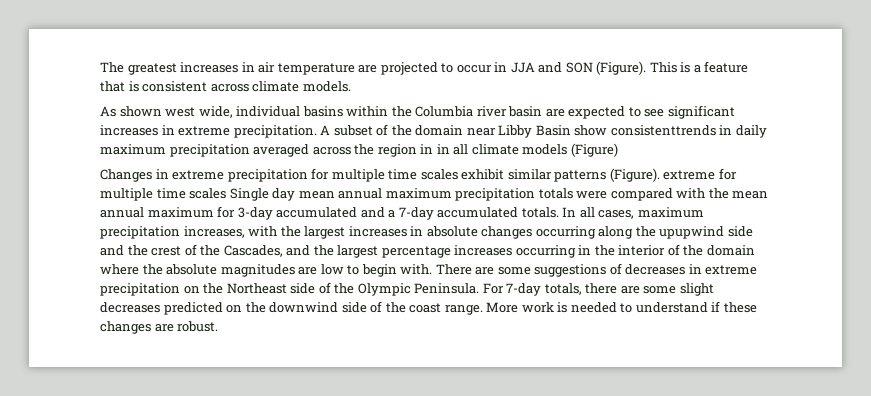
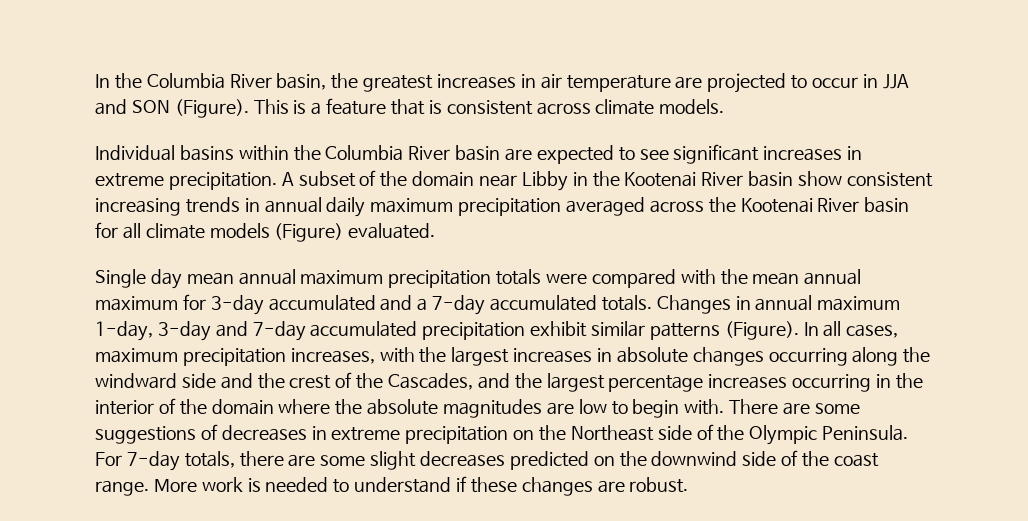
- The greatest increases in air temperature are projected to occur in JJA and SON (Figure).
+ In the Columbia River basin, the greatest increases in air temperature are projected to occur in JJA and SON (Figure).
- As shown west wide, individual basins within the Columbia river basin are expected to see significant increases in extreme precipitation.
+ Individual basins within the Columbia River basin are expected to see significant increases in extreme precipitation.
- A subset of the domain near Libby Basin show consistenttrends in daily maximum precipitation averaged across the region in in all climate models (Figure)
- Changes in extreme precipitation for multiple time scales exhibit similar patterns (Figure). extreme for multiple time scales Single day mean annual maximum precipitation totals were compared with the mean annual maximum for 3-day accumulated and a 7-day accumulated totals.
+ A subset of the domain near Libby in the Kootenai River basin show consistent increasing trends in annual daily maximum precipitation averaged across the Kootenai River basin for all climate models (Figure) evaluated.
+ Single day mean annual maximum precipitation totals were compared with the mean annual maximum for 3-day accumulated and a 7-day accumulated totals.
+ Changes in annual maximum 1-day, 3-day and 7-day accumulated precipitation exhibit similar patterns (Figure).
- In all cases, maximum precipitation increases, with the largest increases in absolute changes occurring along the upupwind side and the crest of the Cascades, and the largest percentage increases occurring in the interior of the domain where the absolute magnitudes are low to begin with.
+ In all cases, maximum precipitation increases, with the largest increases in absolute changes occurring along the windward side and the crest of the Cascades, and the largest percentage increases occurring in the interior of the domain where the absolute magnitudes are low to begin with.

